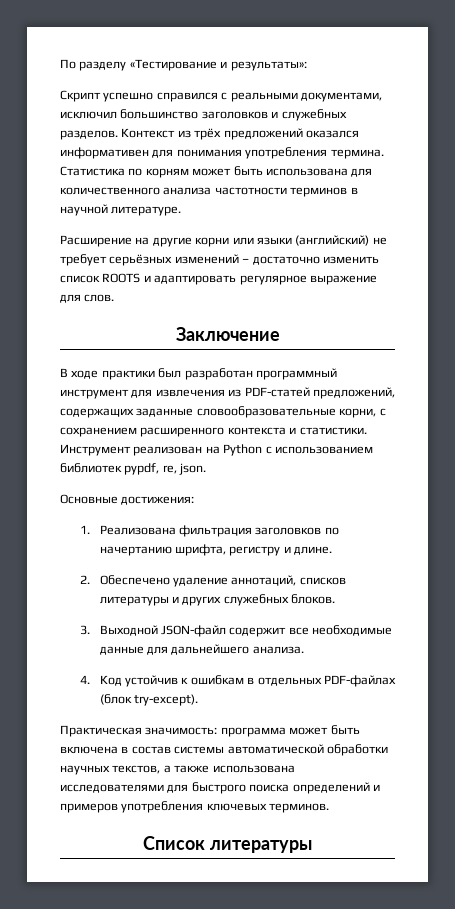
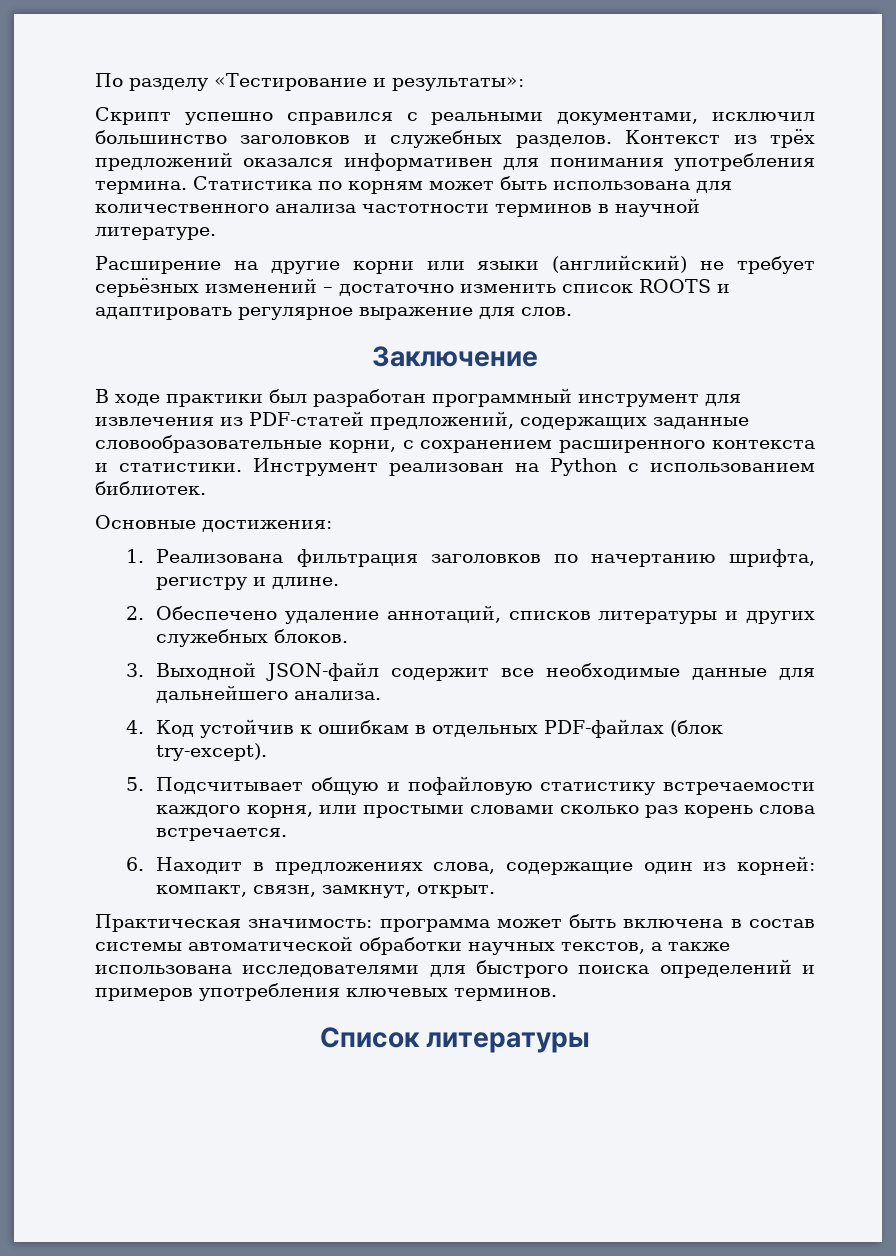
- Инструмент реализован на Python с использованием библиотек pypdf, re, json.
+ Инструмент реализован на Python с использованием библиотек.
+ 5. Подсчитывает общую и пофайловую статистику встречаемости каждого корня, или простыми словами сколько раз корень слова встречается.
+ 6. Находит в предложениях слова, содержащие один из корней: компакт, связн, замкнут, открыт.

